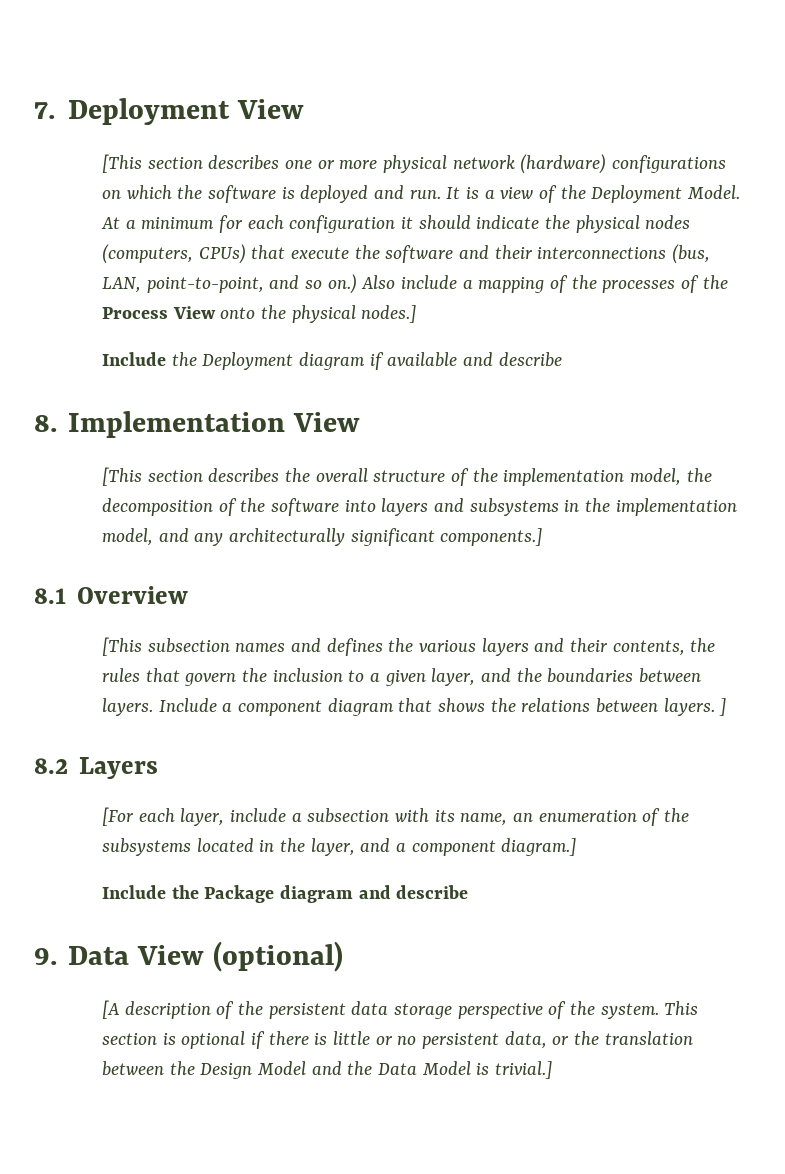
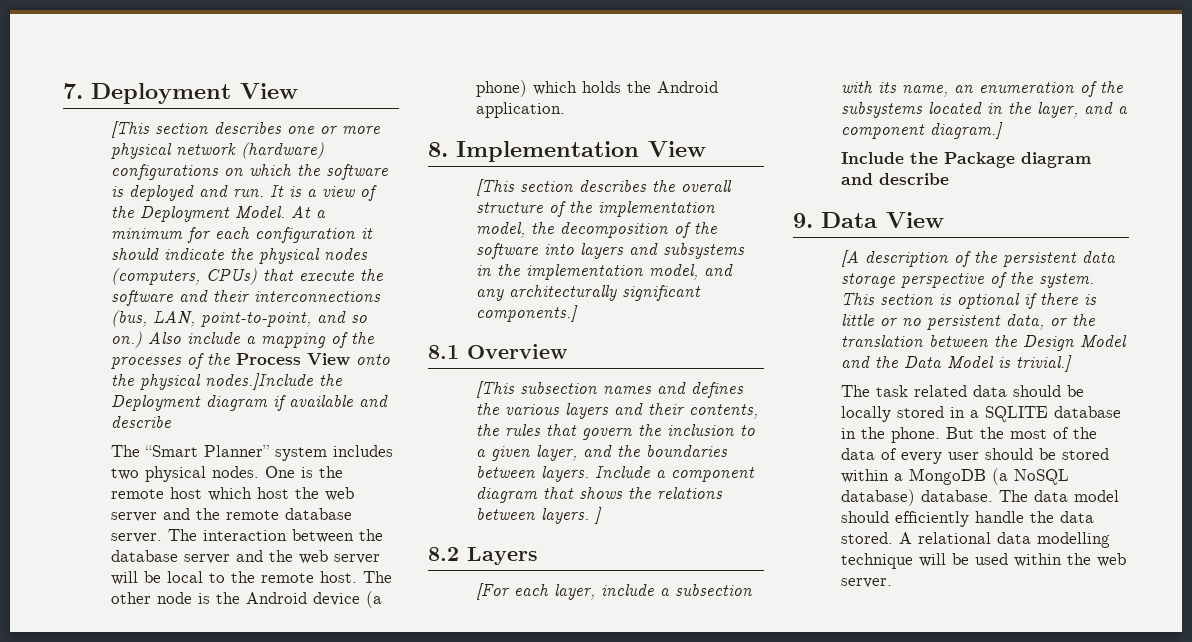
- Also include a mapping of the processes of the Process View onto the physical nodes.]
- Include the Deployment diagram if available and describe
+ Also include a mapping of the processes of the Process View onto the physical nodes.]Include the Deployment diagram if available and describe
+ The “Smart Planner” system includes two physical nodes. One is the remote host which host the web server and the remote database server. The interaction between the database server and the web server will be local to the remote host. The other node is the Android device (a phone) which holds the Android application.
- 9. Data View (optional)
+ 9. Data View
+ The task related data should be locally stored in a SQLITE database in the phone. But the most of the data of every user should be stored within a MongoDB (a NoSQL database) database. The data model should efficiently handle the data stored. A relational data modelling technique will be used within the web server.

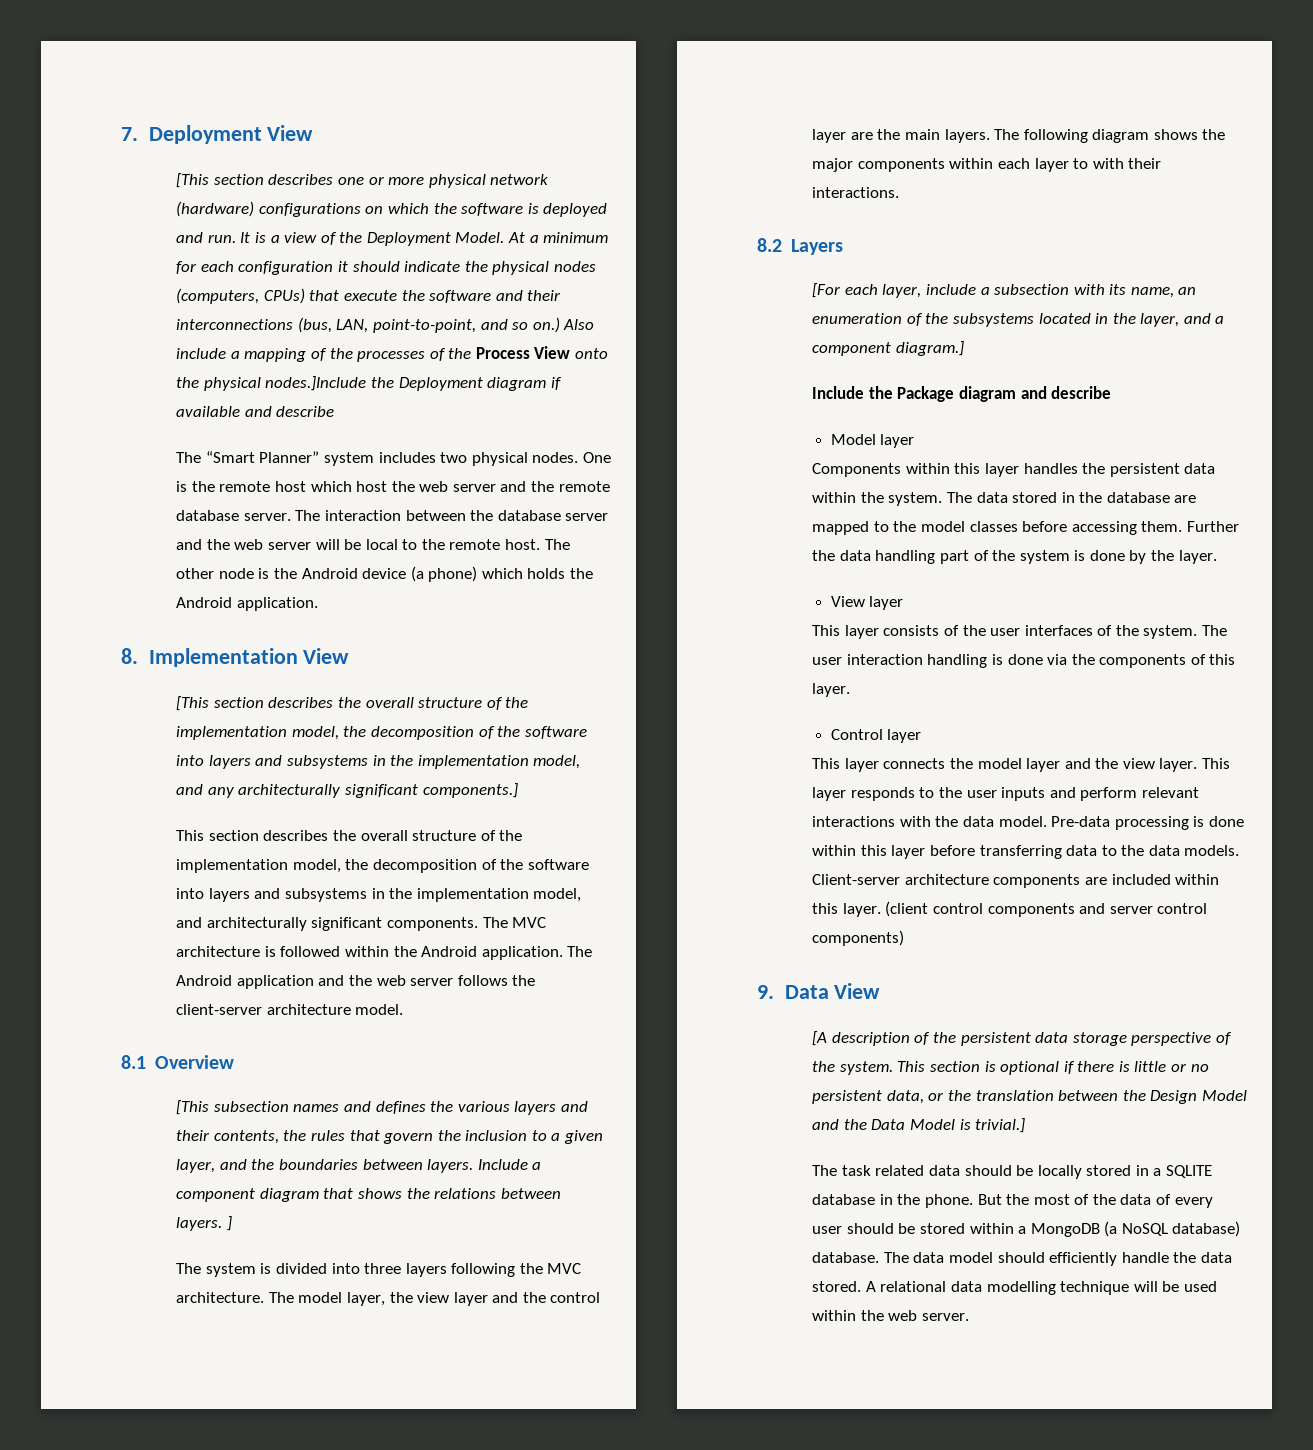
+ This section describes the overall structure of the implementation model, the decomposition of the software into layers and subsystems in the implementation model, and architecturally significant components. The MVC architecture is followed within the Android application. The Android application and the web server follows the client-server architecture model.
+ The system is divided into three layers following the MVC architecture. The model layer, the view layer and the control layer are the main layers. The following diagram shows the major components within each layer to with their interactions.
+ Model layer
+ Components within this layer handles the persistent data within the system. The data stored in the database are mapped to the model classes before accessing them. Further the data handling part of the system is done by the layer.
+ View layer
+ This layer consists of the user interfaces of the system. The user interaction handling is done via the components of this layer.
+ Control layer
+ This layer connects the model layer and the view layer. This layer responds to the user inputs and perform relevant interactions with the data model. Pre-data processing is done within this layer before transferring data to the data models. Client-server architecture components are included within this layer. (client control components and server control components)

